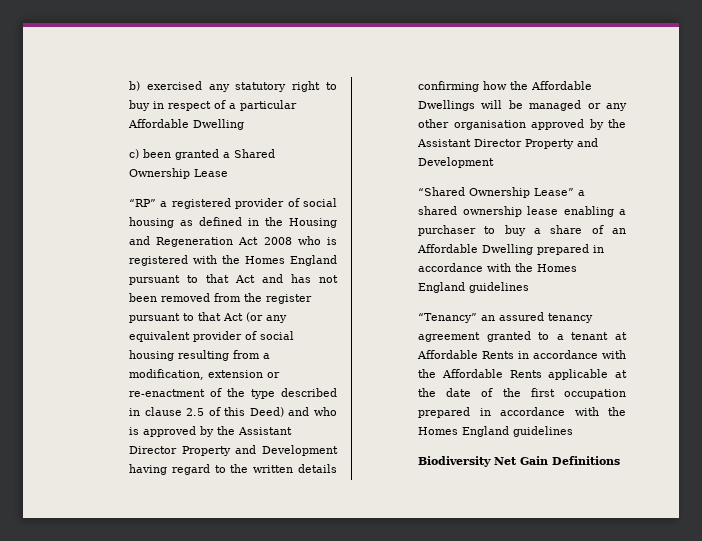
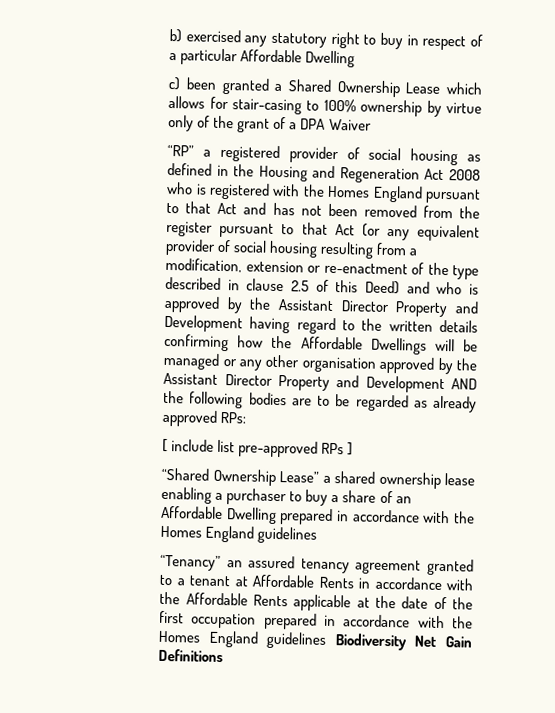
- c) been granted a Shared Ownership Lease
+ c) been granted a Shared Ownership Lease which allows for stair-casing to 100% ownership by virtue only of the grant of a DPA Waiver
- “RP” a registered provider of social housing as defined in the Housing and Regeneration Act 2008 who is registered with the Homes England pursuant to that Act and has not been removed from the register pursuant to that Act (or any equivalent provider of social housing resulting from a modification, extension or re-enactment of the type described in clause 2.5 of this Deed) and who is approved by the Assistant Director Property and Development having regard to the written details confirming how the Affordable Dwellings will be managed or any other organisation approved by the Assistant Director Property and Development
+ “RP” a registered provider of social housing as defined in the Housing and Regeneration Act 2008 who is registered with the Homes England pursuant to that Act and has not been removed from the register pursuant to that Act (or any equivalent provider of social housing resulting from a modification, extension or re-enactment of the type described in clause 2.5 of this Deed) and who is approved by the Assistant Director Property and Development having regard to the written details confirming how the Affordable Dwellings will be managed or any other organisation approved by the Assistant Director Property and Development AND the following bodies are to be regarded as already approved RPs:
+ [ include list pre-approved RPs ]
- “Tenancy” an assured tenancy agreement granted to a tenant at Affordable Rents in accordance with the Affordable Rents applicable at the date of the first occupation prepared in accordance with the Homes England guidelines
- Biodiversity Net Gain Definitions
+ “Tenancy” an assured tenancy agreement granted to a tenant at Affordable Rents in accordance with the Affordable Rents applicable at the date of the first occupation prepared in accordance with the Homes England guidelines Biodiversity Net Gain Definitions

